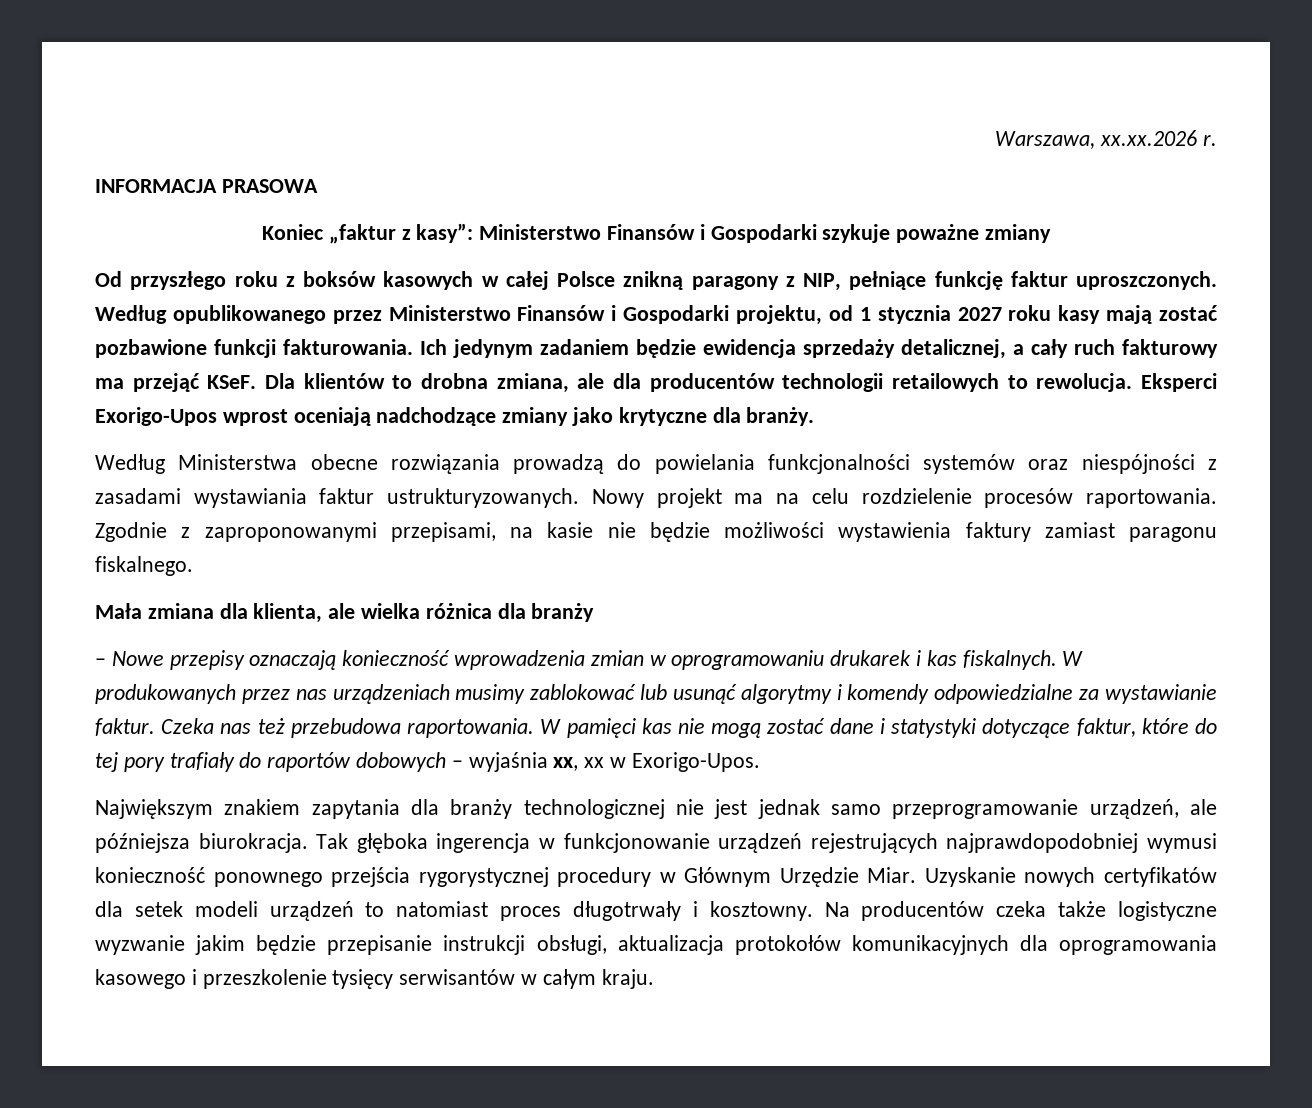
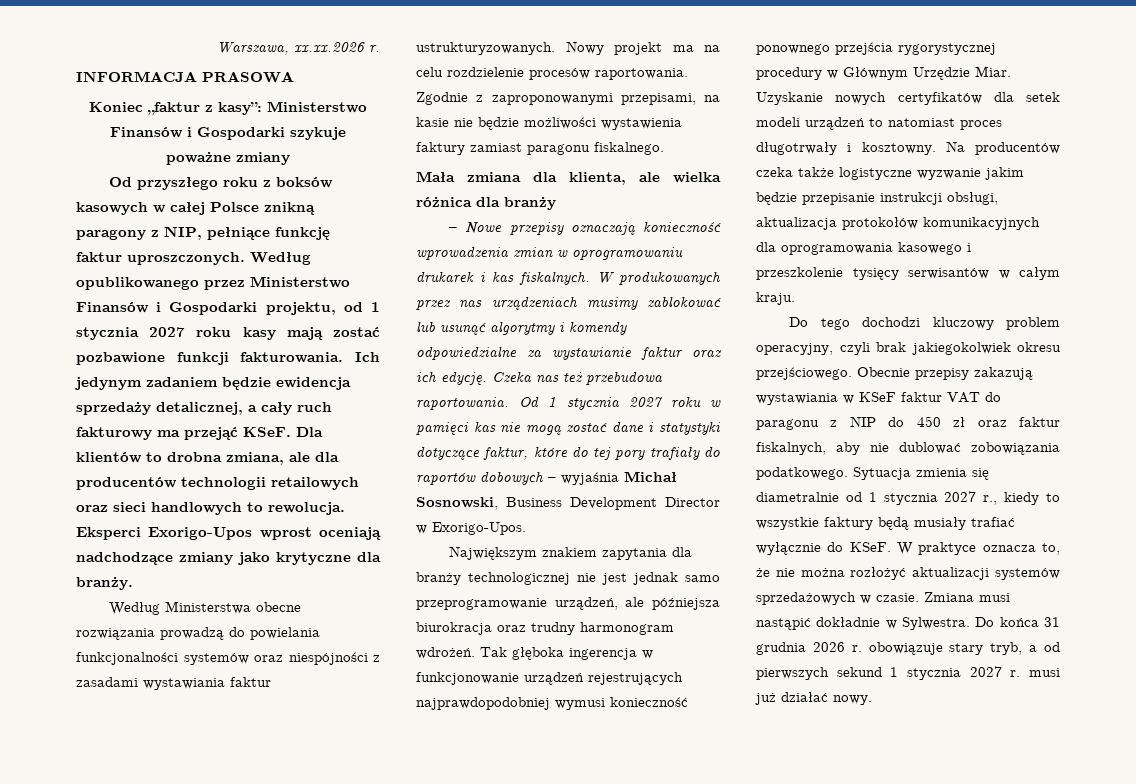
- Dla klientów to drobna zmiana, ale dla producentów technologii retailowych to rewolucja.
+ Dla klientów to drobna zmiana, ale dla producentów technologii retailowych oraz sieci handlowych to rewolucja.
- W produkowanych przez nas urządzeniach musimy zablokować lub usunąć algorytmy i komendy odpowiedzialne za wystawianie faktur.
+ W produkowanych przez nas urządzeniach musimy zablokować lub usunąć algorytmy i komendy odpowiedzialne za wystawianie faktur oraz ich edycję.
- W pamięci kas nie mogą zostać dane i statystyki dotyczące faktur, które do tej pory trafiały do raportów dobowych – wyjaśnia xx, xx w Exorigo-Upos.
+ Od 1 stycznia 2027 roku w pamięci kas nie mogą zostać dane i statystyki dotyczące faktur, które do tej pory trafiały do raportów dobowych – wyjaśnia Michał Sosnowski, Business Development Director w Exorigo-Upos.
- Największym znakiem zapytania dla branży technologicznej nie jest jednak samo przeprogramowanie urządzeń, ale późniejsza biurokracja.
+ Największym znakiem zapytania dla branży technologicznej nie jest jednak samo przeprogramowanie urządzeń, ale późniejsza biurokracja oraz trudny harmonogram wdrożeń.
+ Do tego dochodzi kluczowy problem operacyjny, czyli brak jakiegokolwiek okresu przejściowego. Obecnie przepisy zakazują wystawiania w KSeF faktur VAT do paragonu z NIP do 450 zł oraz faktur fiskalnych, aby nie dublować zobowiązania podatkowego. Sytuacja zmienia się diametralnie od 1 stycznia 2027 r., kiedy to wszystkie faktury będą musiały trafiać wyłącznie do KSeF. W praktyce oznacza to, że nie można rozłożyć aktualizacji systemów sprzedażowych w czasie. Zmiana musi nastąpić dokładnie w Sylwestra. Do końca 31 grudnia 2026 r. obowiązuje stary tryb, a od pierwszych sekund 1 stycznia 2027 r. musi już działać nowy.

